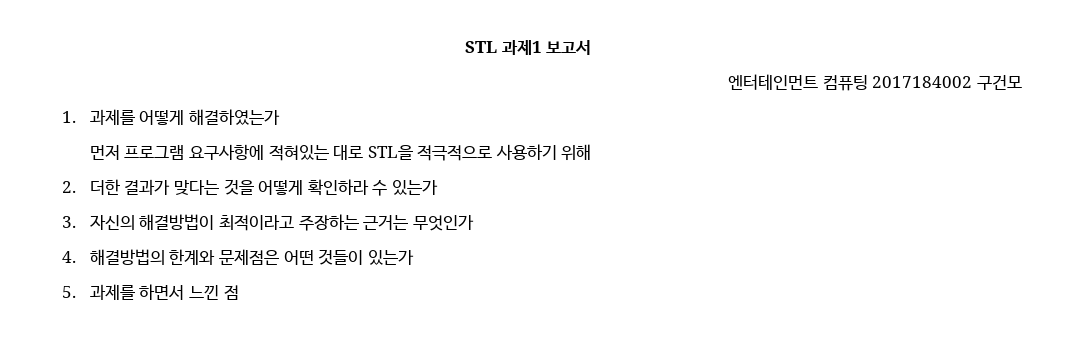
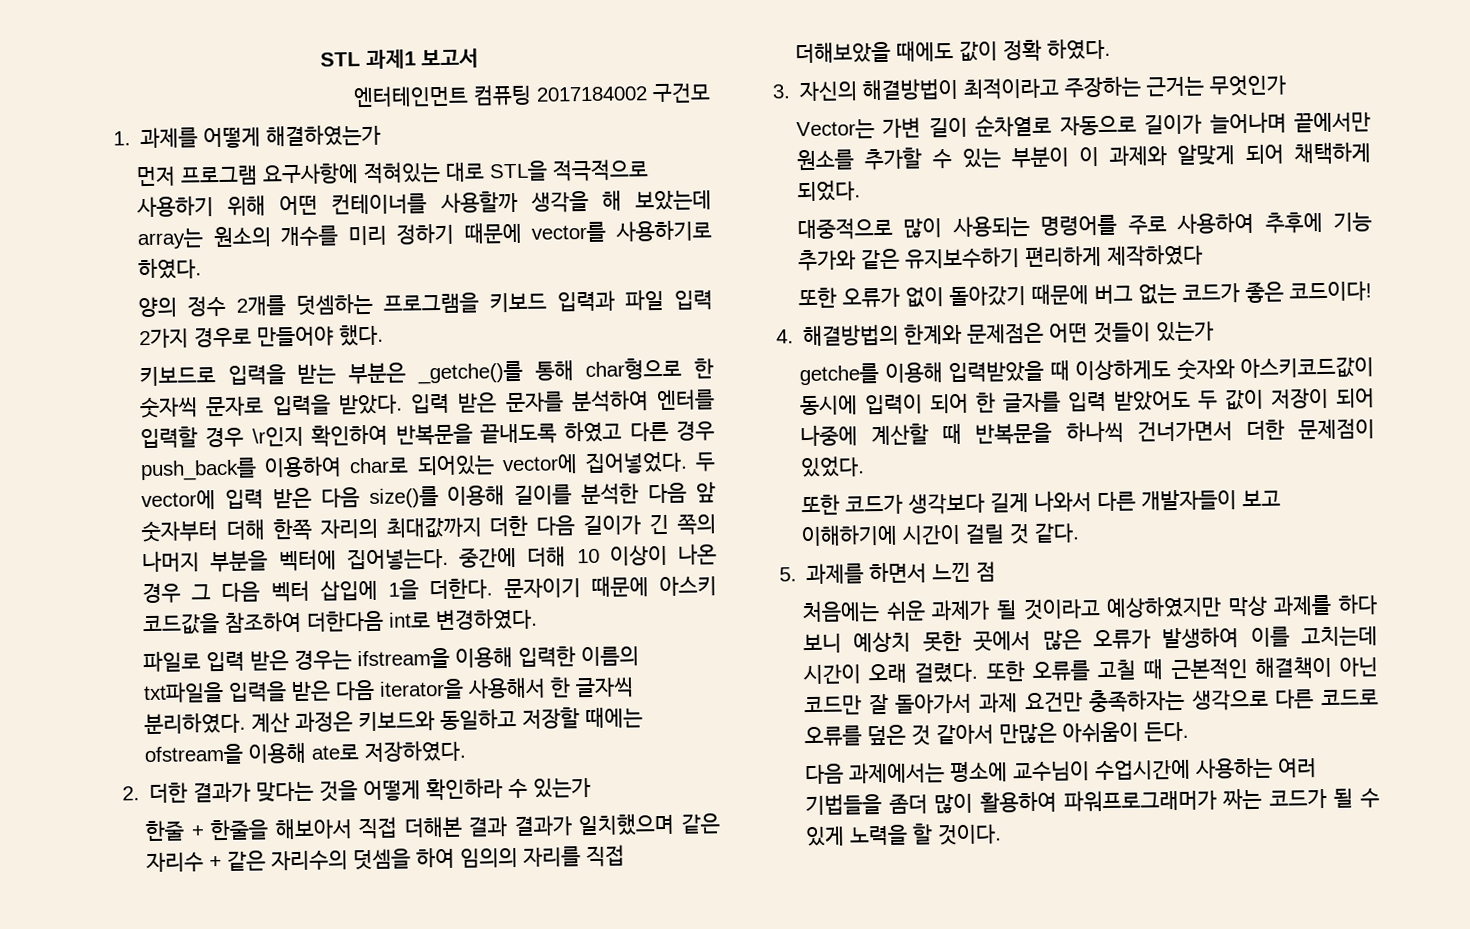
- 먼저 프로그램 요구사항에 적혀있는 대로 STL을 적극적으로 사용하기 위해
+ 먼저 프로그램 요구사항에 적혀있는 대로 STL을 적극적으로 사용하기 위해 어떤 컨테이너를 사용할까 생각을 해 보았는데 array는 원소의 개수를 미리 정하기 때문에 vector를 사용하기로 하였다.
+ 양의 정수 2개를 덧셈하는 프로그램을 키보드 입력과 파일 입력 2가지 경우로 만들어야 했다.
+ 키보드로 입력을 받는 부분은 _getche()를 통해 char형으로 한 숫자씩 문자로 입력을 받았다. 입력 받은 문자를 분석하여 엔터를 입력할 경우 \r인지 확인하여 반복문을 끝내도록 하였고 다른 경우 push_back를 이용하여 char로 되어있는 vector에 집어넣었다. 두 vector에 입력 받은 다음 size()를 이용해 길이를 분석한 다음 앞 숫자부터 더해 한쪽 자리의 최대값까지 더한 다음 길이가 긴 쪽의 나머지 부분을 벡터에 집어넣는다. 중간에 더해 10 이상이 나온 경우 그 다음 벡터 삽입에 1을 더한다. 문자이기 때문에 아스키 코드값을 참조하여 더한다음 int로 변경하였다.
+ 파일로 입력 받은 경우는 ifstream을 이용해 입력한 이름의 txt파일을 입력을 받은 다음 iterator을 사용해서 한 글자씩 분리하였다. 계산 과정은 키보드와 동일하고 저장할 때에는 ofstream을 이용해 ate로 저장하였다.
+ 한줄 + 한줄을 해보아서 직접 더해본 결과 결과가 일치했으며 같은 자리수 + 같은 자리수의 덧셈을 하여 임의의 자리를 직접 더해보았을 때에도 값이 정확 하였다.
+ Vector는 가변 길이 순차열로 자동으로 길이가 늘어나며 끝에서만 원소를 추가할 수 있는 부분이 이 과제와 알맞게 되어 채택하게 되었다.
+ 대중적으로 많이 사용되는 명령어를 주로 사용하여 추후에 기능 추가와 같은 유지보수하기 편리하게 제작하였다
+ 또한 오류가 없이 돌아갔기 때문에 버그 없는 코드가 좋은 코드이다!
+ getche를 이용해 입력받았을 때 이상하게도 숫자와 아스키코드값이 동시에 입력이 되어 한 글자를 입력 받았어도 두 값이 저장이 되어 나중에 계산할 때 반복문을 하나씩 건너가면서 더한 문제점이 있었다.
+ 또한 코드가 생각보다 길게 나와서 다른 개발자들이 보고 이해하기에 시간이 걸릴 것 같다.
+ 처음에는 쉬운 과제가 될 것이라고 예상하였지만 막상 과제를 하다 보니 예상치 못한 곳에서 많은 오류가 발생하여 이를 고치는데 시간이 오래 걸렸다. 또한 오류를 고칠 때 근본적인 해결책이 아닌 코드만 잘 돌아가서 과제 요건만 충족하자는 생각으로 다른 코드로 오류를 덮은 것 같아서 만많은 아쉬움이 든다.
+ 다음 과제에서는 평소에 교수님이 수업시간에 사용하는 여러 기법들을 좀더 많이 활용하여 파워프로그래머가 짜는 코드가 될 수 있게 노력을 할 것이다.

